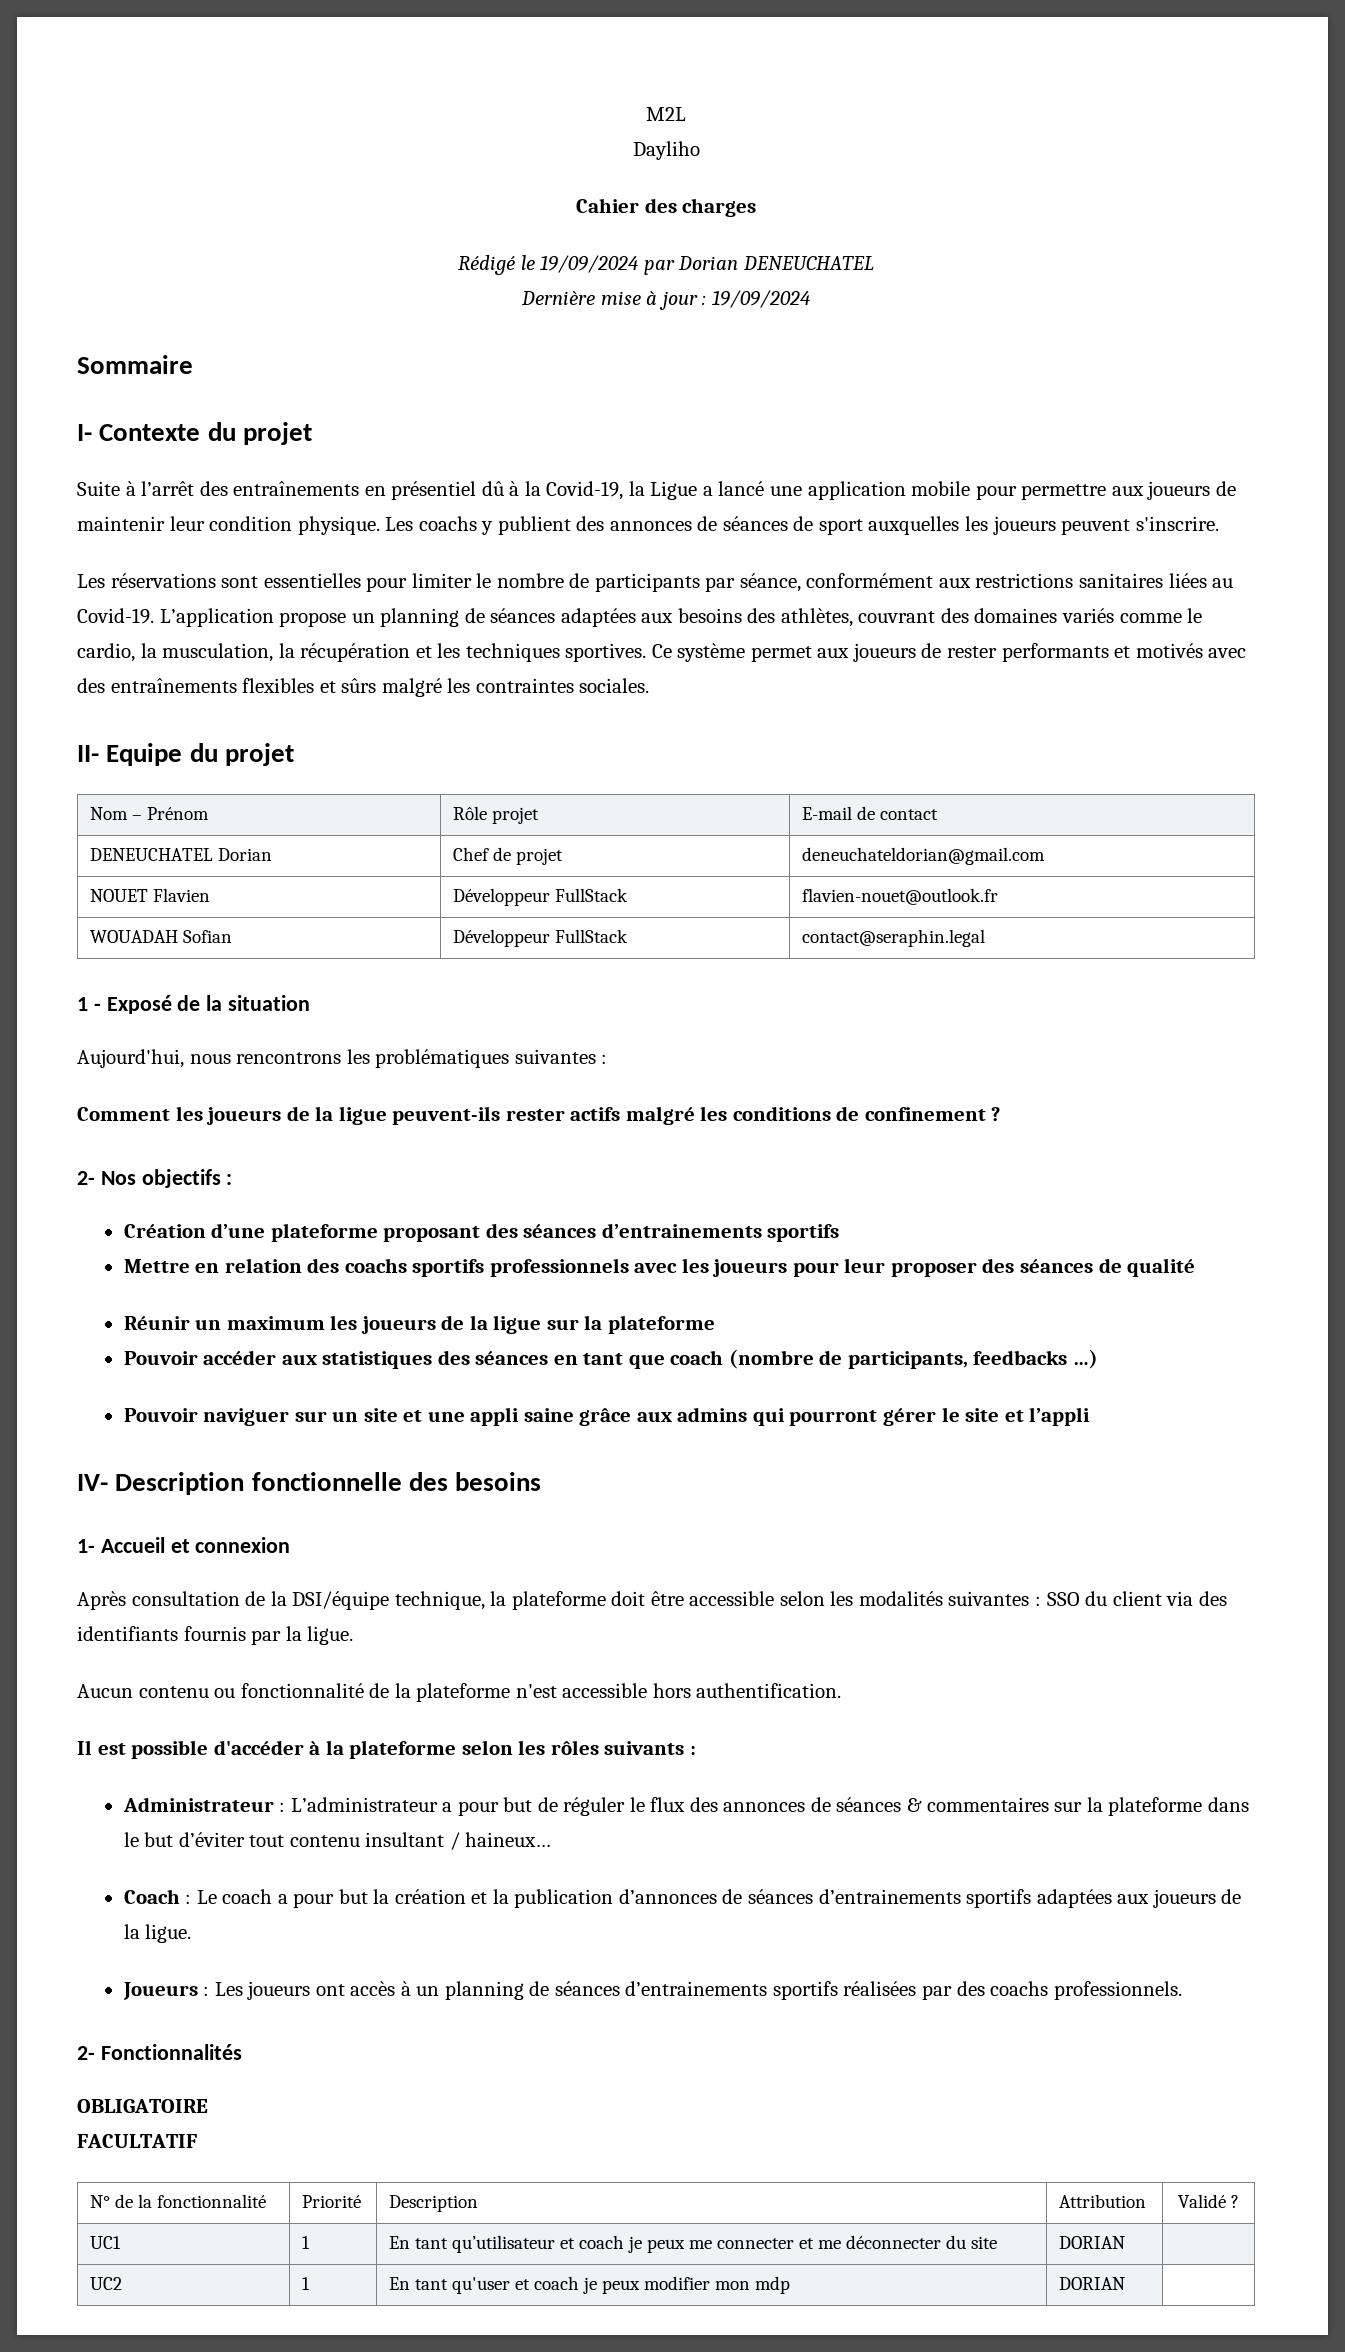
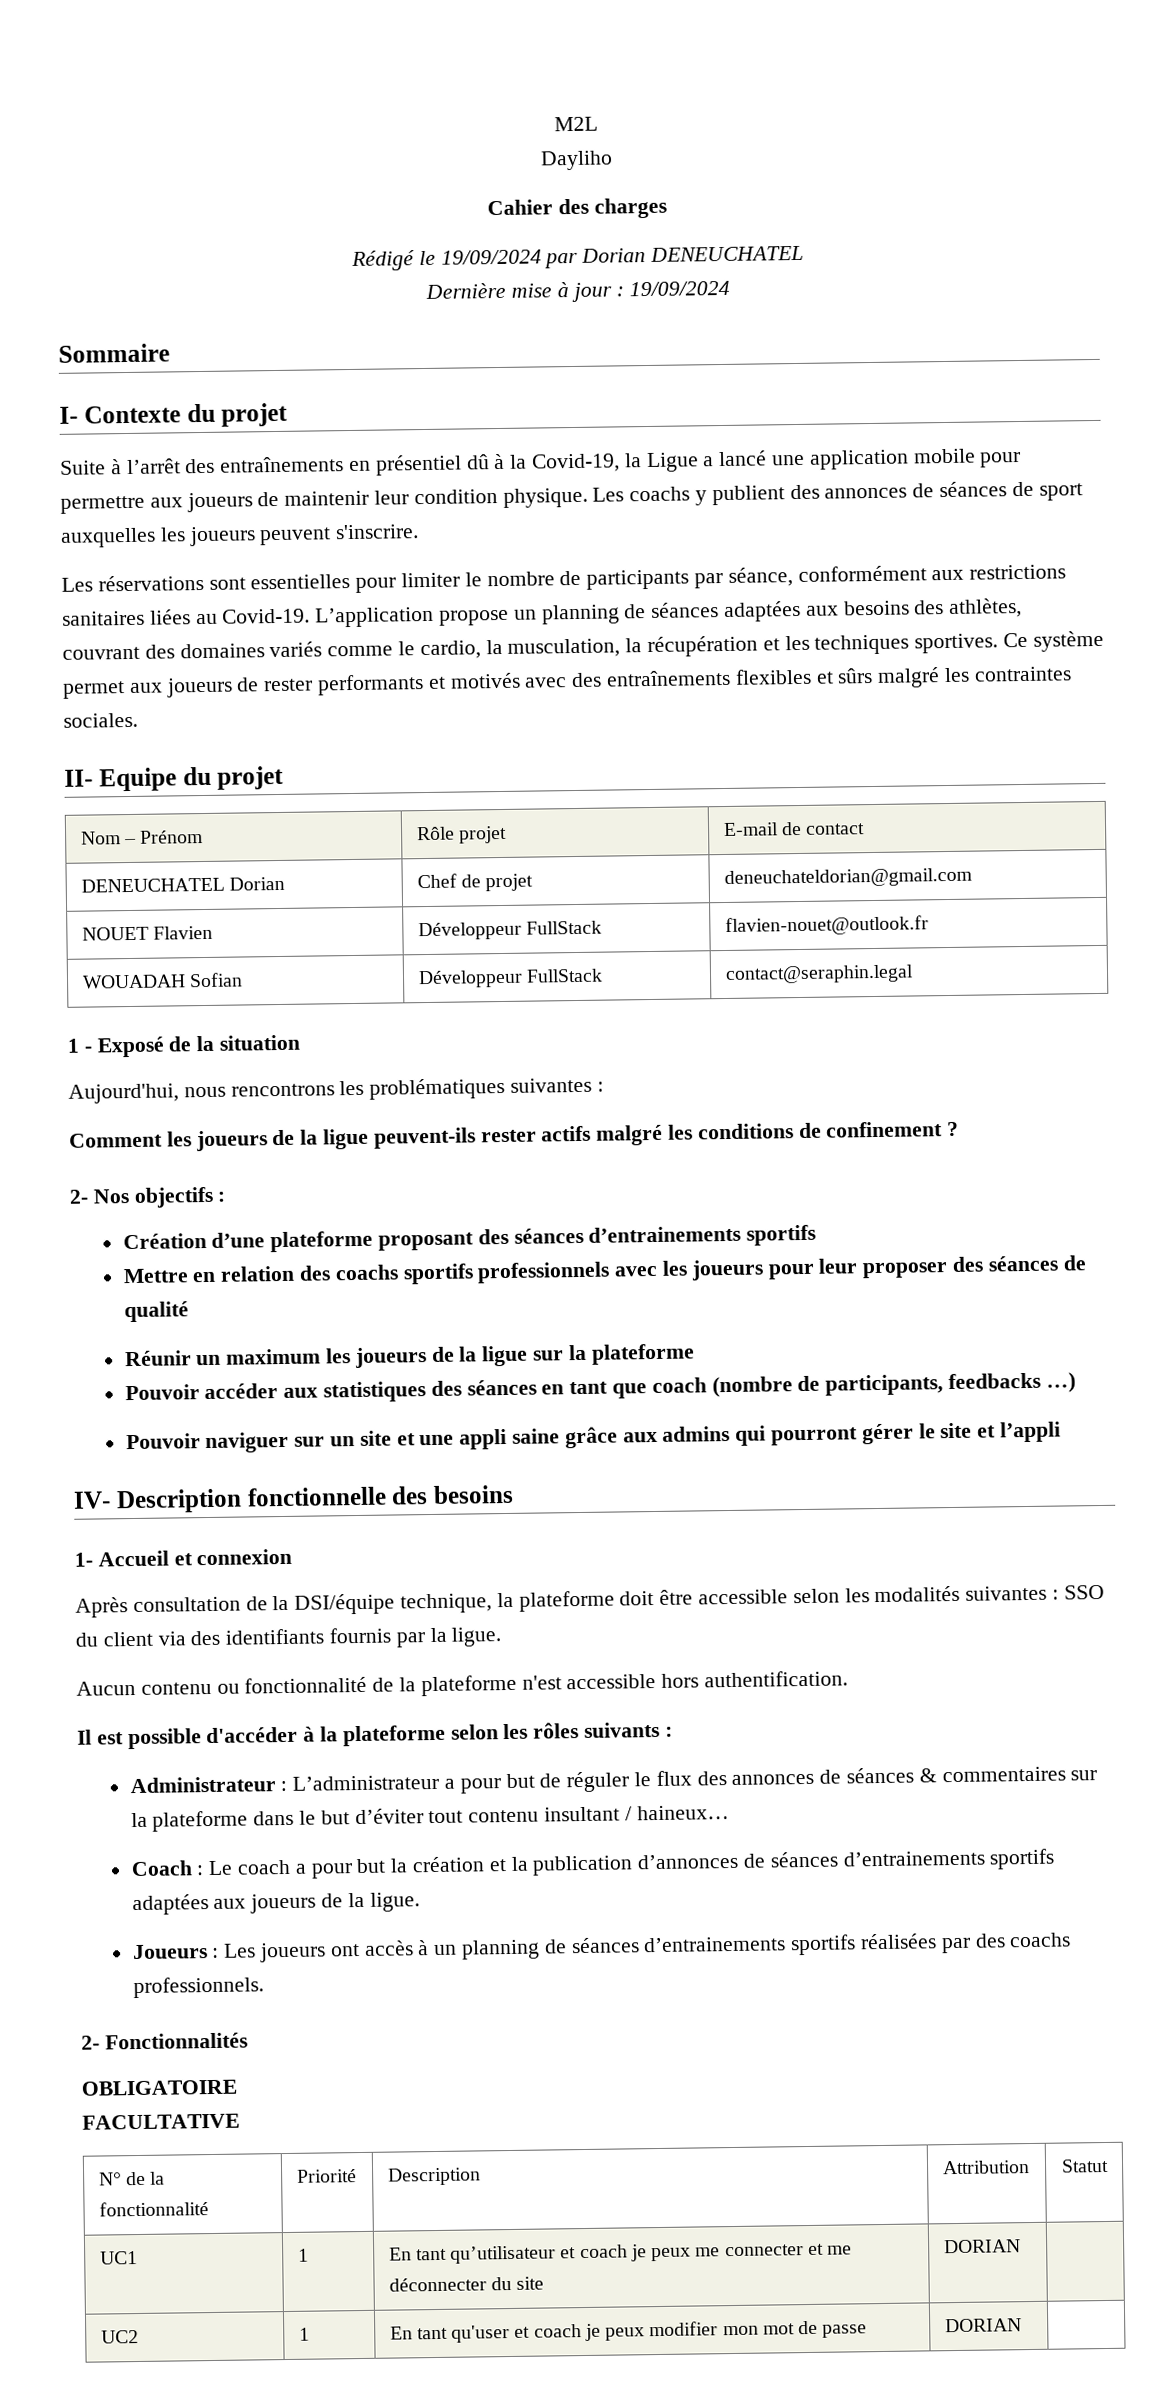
- FACULTATIF
+ FACULTATIVE
- N° de la fonctionnalité | Priorité | Description | Attribution | Validé ?
+ N° de la fonctionnalité | Priorité | Description | Attribution | Statut
- UC2 | 1 | En tant qu'user et coach je peux modifier mon mdp | DORIAN |
+ UC2 | 1 | En tant qu'user et coach je peux modifier mon mot de passe | DORIAN |

